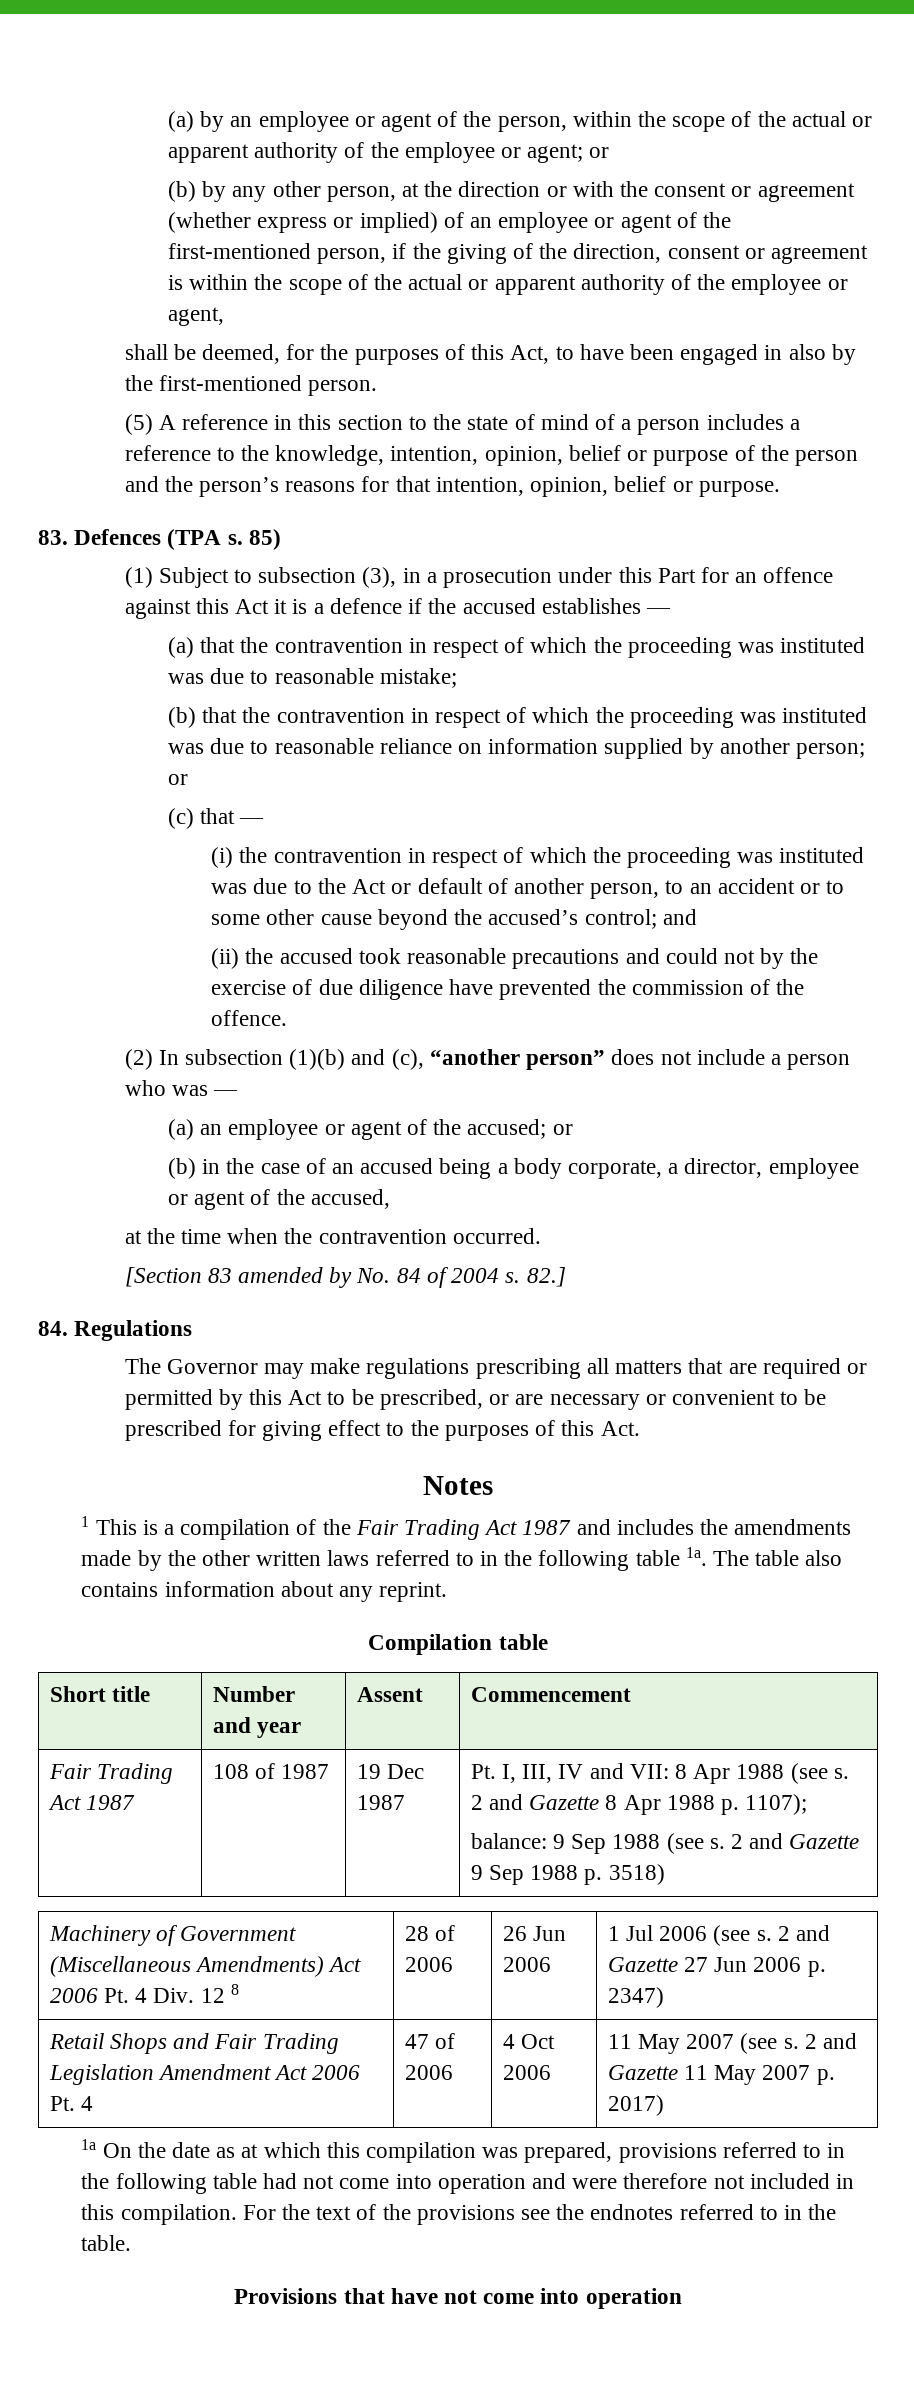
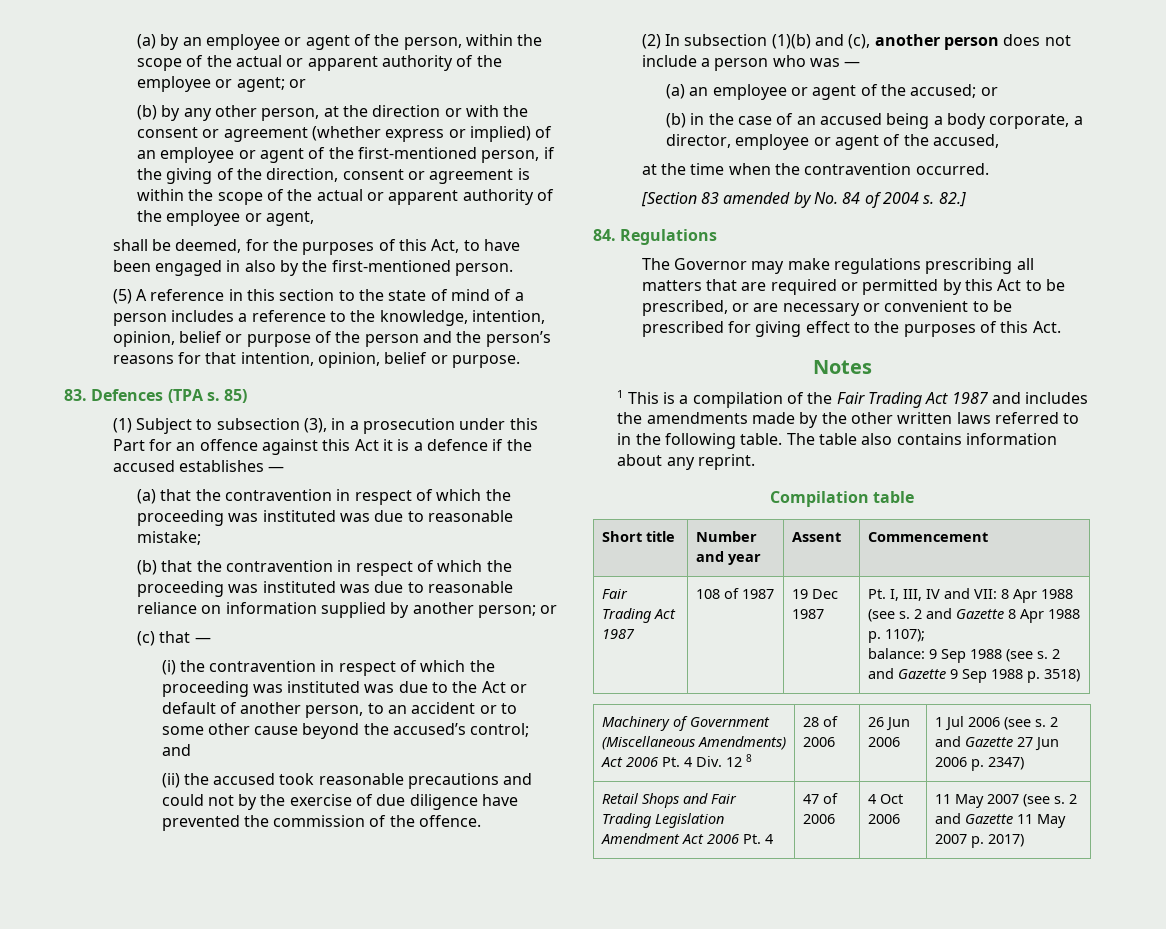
- (2) In subsection (1)(b) and (c), “another person” does not include a person who was —
+ (2) In subsection (1)(b) and (c), another person does not include a person who was —
- 1 This is a compilation of the Fair Trading Act 1987 and includes the amendments made by the other written laws referred to in the following table 1a.
+ 1 This is a compilation of the Fair Trading Act 1987 and includes the amendments made by the other written laws referred to in the following table.
- 1a On the date as at which this compilation was prepared, provisions referred to in the following table had not come into operation and were therefore not included in this compilation. For the text of the provisions see the endnotes referred to in the table.
- Provisions that have not come into operation

